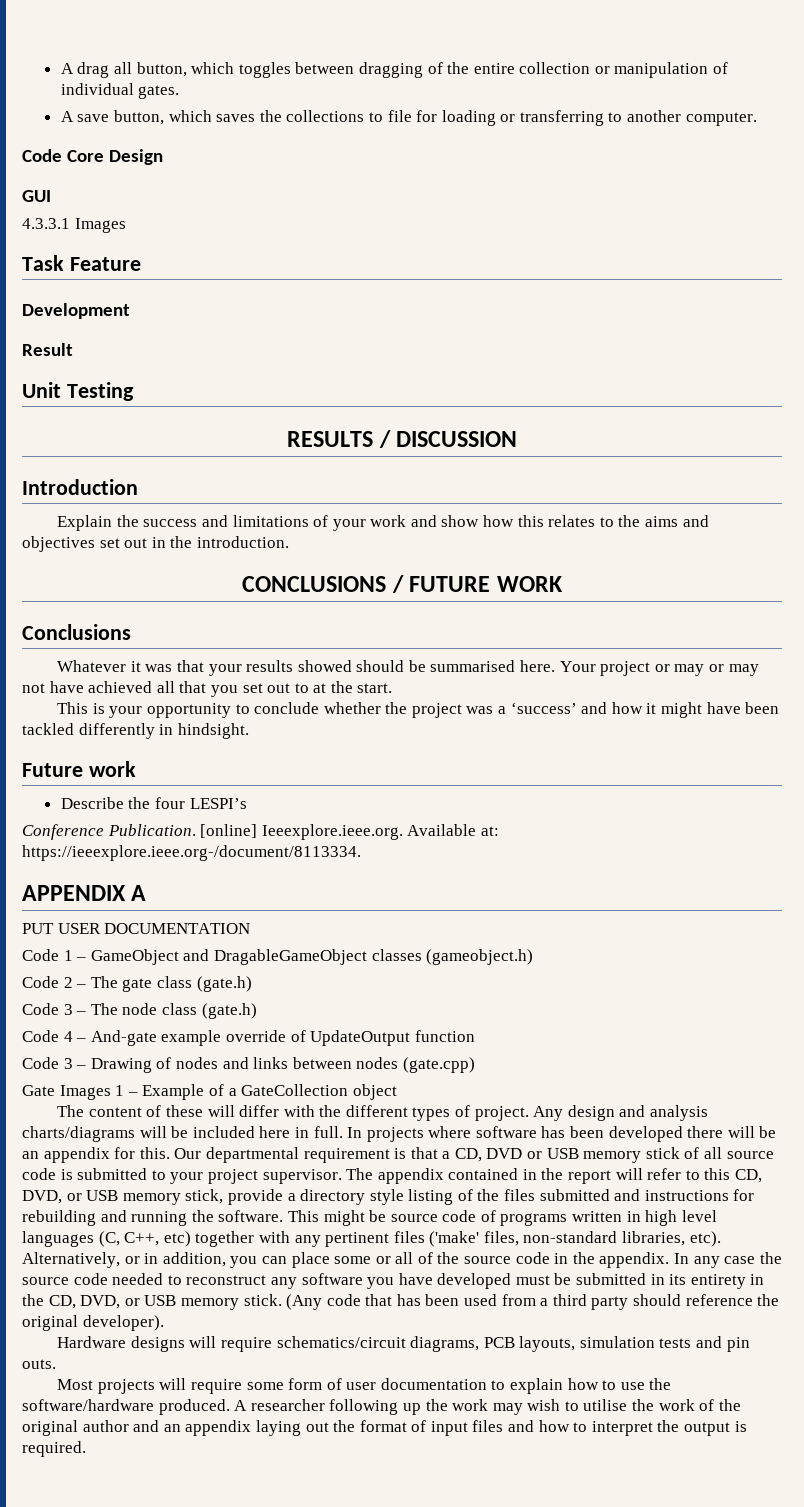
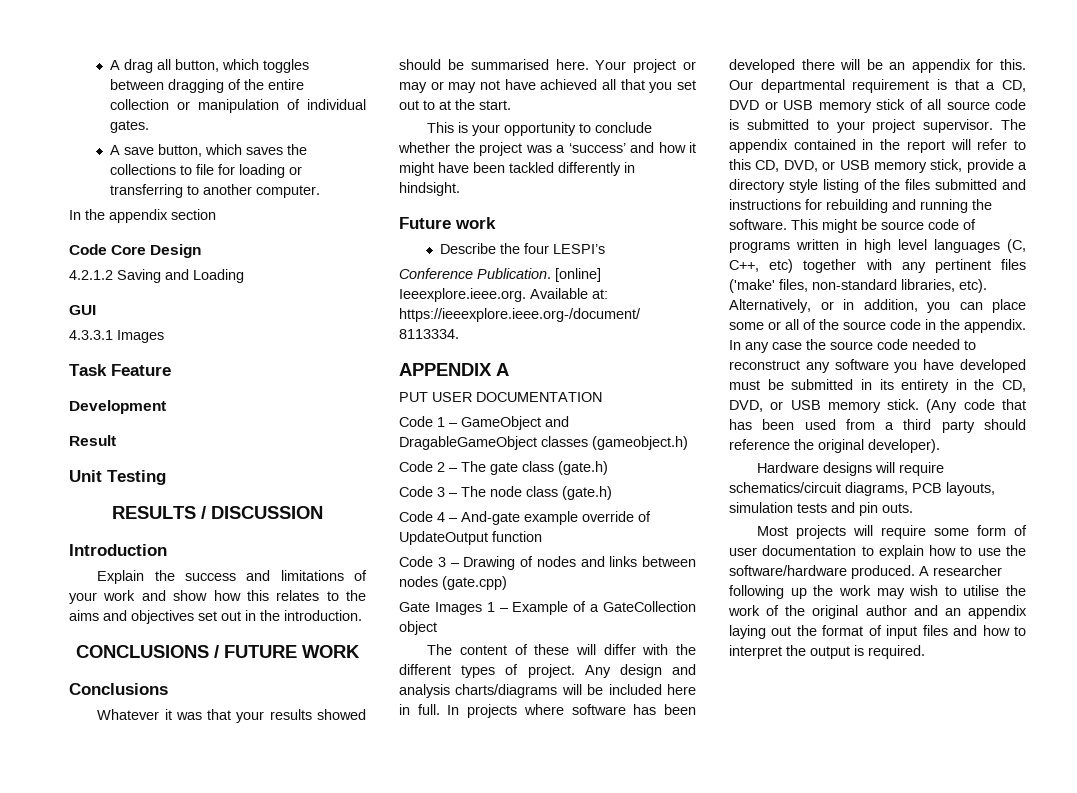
+ In the appendix section
+ 4.2.1.2 Saving and Loading

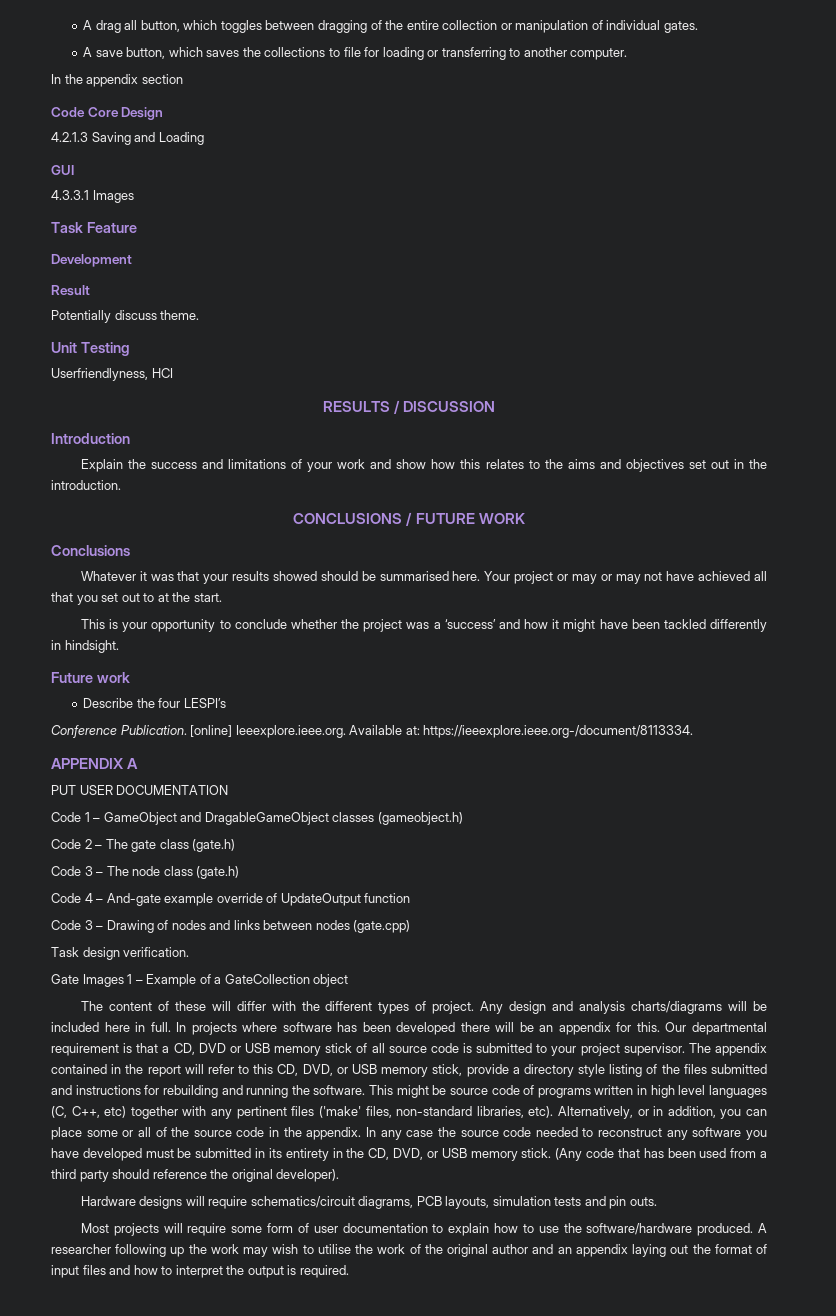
- 4.2.1.2 Saving and Loading
+ 4.2.1.3 Saving and Loading
+ Potentially discuss theme.
+ Userfriendlyness, HCI
+ Task design verification.

